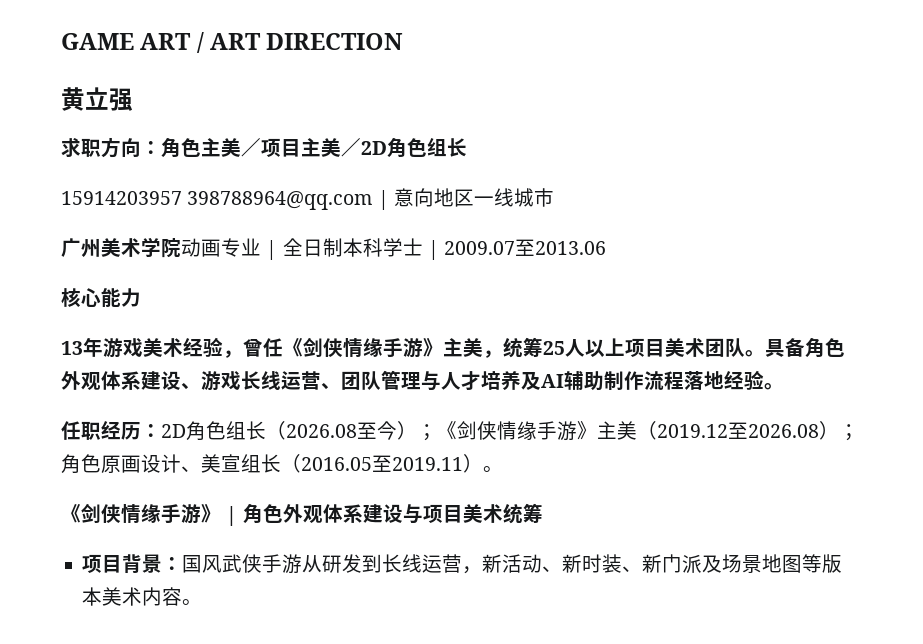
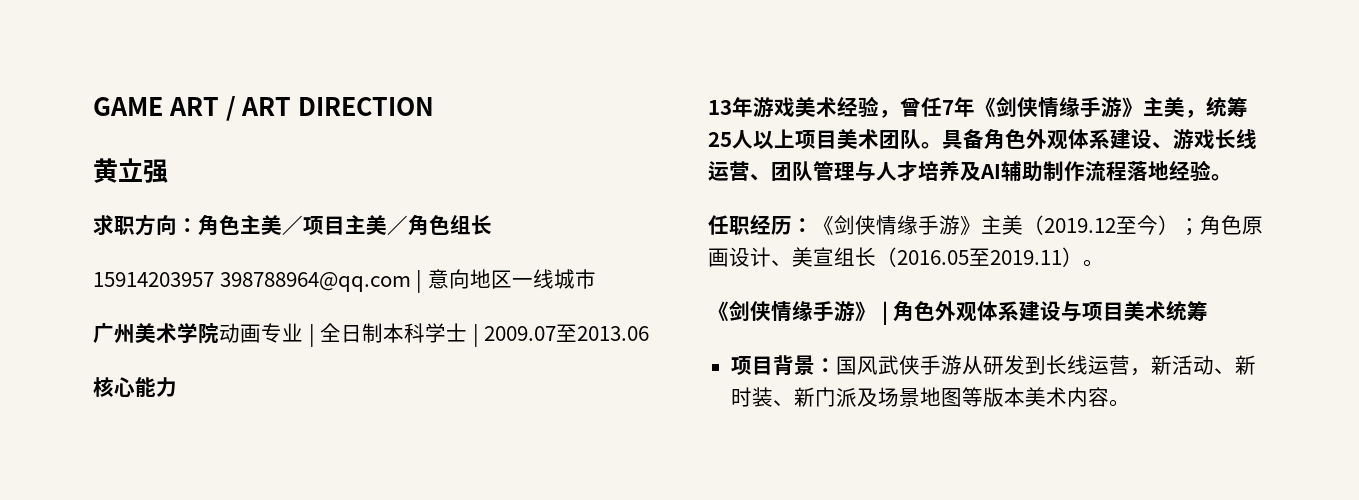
- 求职方向：角色主美／项目主美／2D角色组长
+ 求职方向：角色主美／项目主美／角色组长
- 13年游戏美术经验，曾任《剑侠情缘手游》主美，统筹25人以上项目美术团队。
+ 13年游戏美术经验，曾任7年《剑侠情缘手游》主美，统筹25人以上项目美术团队。
- 任职经历：2D角色组长（2026.08至今）；《剑侠情缘手游》主美（2019.12至2026.08）；角色原画设计、美宣组长（2016.05至2019.11）。
+ 任职经历：《剑侠情缘手游》主美（2019.12至今）；角色原画设计、美宣组长（2016.05至2019.11）。

